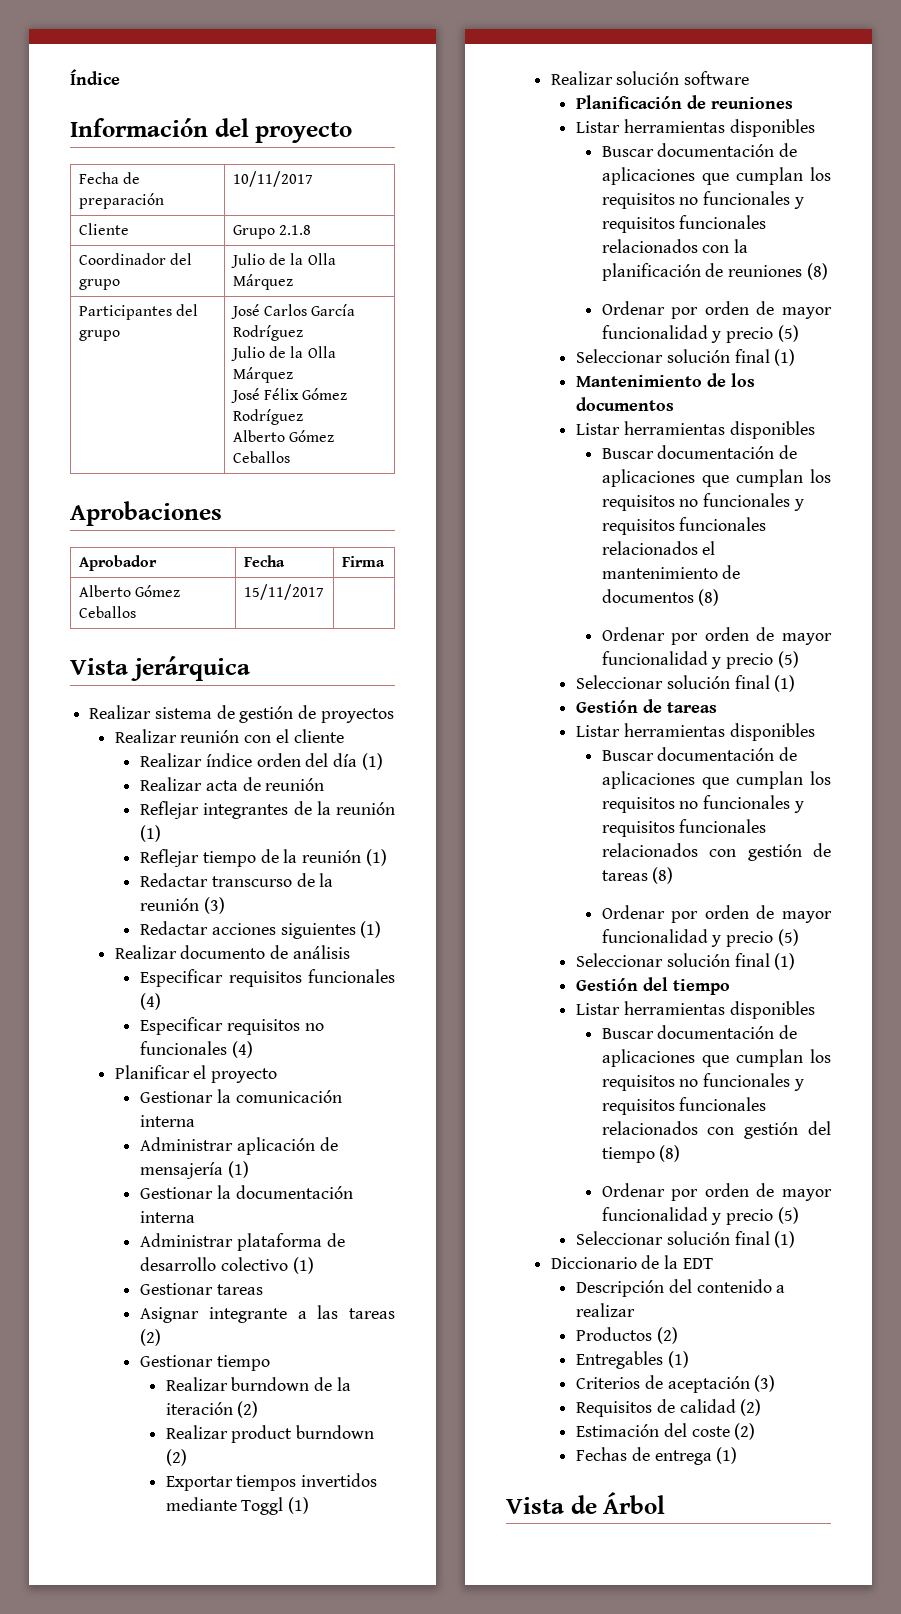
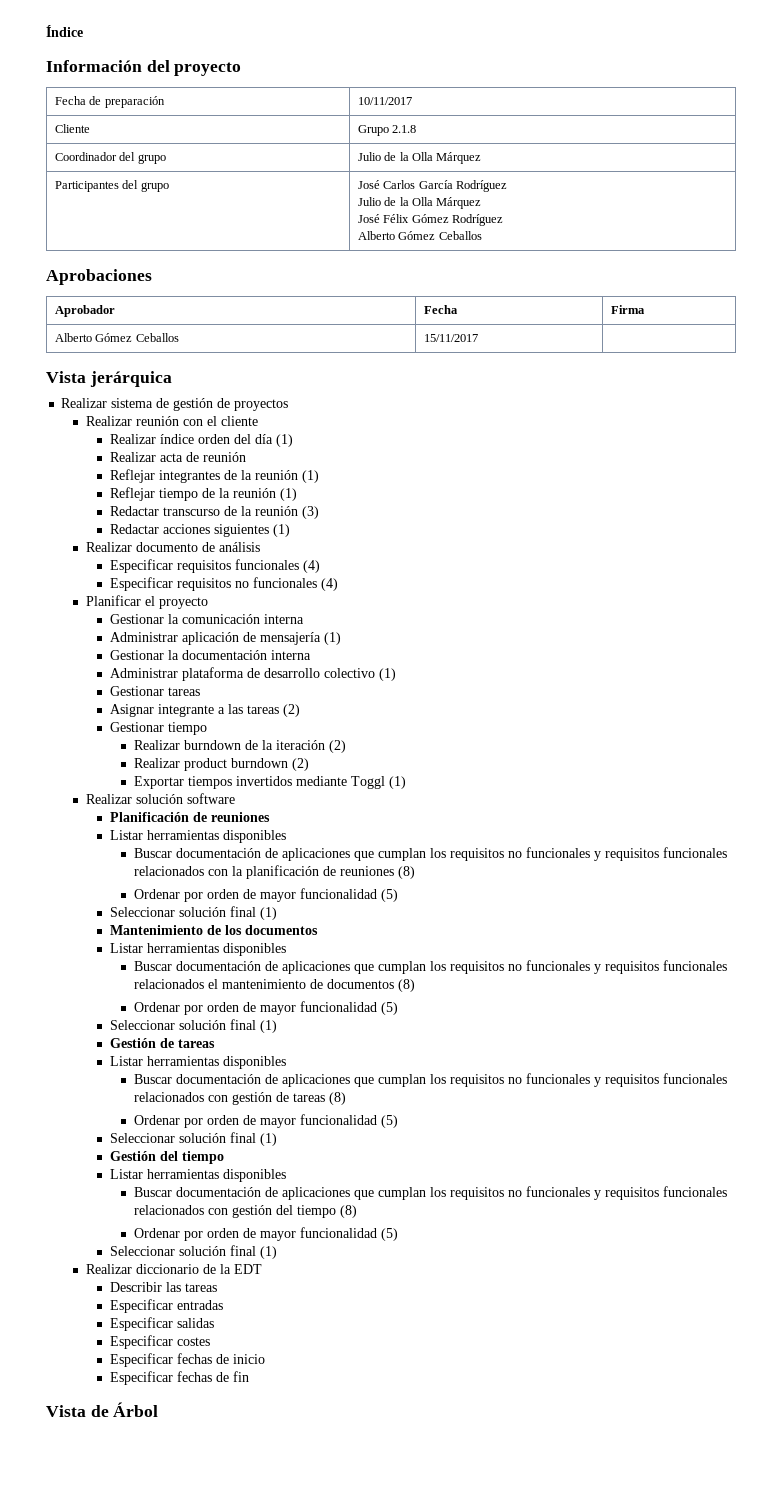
  Buscar documentación de aplicaciones que cumplan los requisitos no funcionales y requisitos funcionales relacionados con la planificación de reuniones (8)
- Ordenar por orden de mayor funcionalidad y precio (5)
+ Ordenar por orden de mayor funcionalidad (5)
  Buscar documentación de aplicaciones que cumplan los requisitos no funcionales y requisitos funcionales relacionados el mantenimiento de documentos (8)
- Ordenar por orden de mayor funcionalidad y precio (5)
+ Ordenar por orden de mayor funcionalidad (5)
  Buscar documentación de aplicaciones que cumplan los requisitos no funcionales y requisitos funcionales relacionados con gestión de tareas (8)
- Ordenar por orden de mayor funcionalidad y precio (5)
+ Ordenar por orden de mayor funcionalidad (5)
  Buscar documentación de aplicaciones que cumplan los requisitos no funcionales y requisitos funcionales relacionados con gestión del tiempo (8)
- Ordenar por orden de mayor funcionalidad y precio (5)
+ Ordenar por orden de mayor funcionalidad (5)
  Seleccionar solución final (1)
- Diccionario de la EDT
+ Realizar diccionario de la EDT
- Descripción del contenido a realizar
- Productos (2)
- Entregables (1)
- Criterios de aceptación (3)
- Requisitos de calidad (2)
- Estimación del coste (2)
- Fechas de entrega (1)
+ Describir las tareas
+ Especificar entradas
+ Especificar salidas
+ Especificar costes
+ Especificar fechas de inicio
+ Especificar fechas de fin

